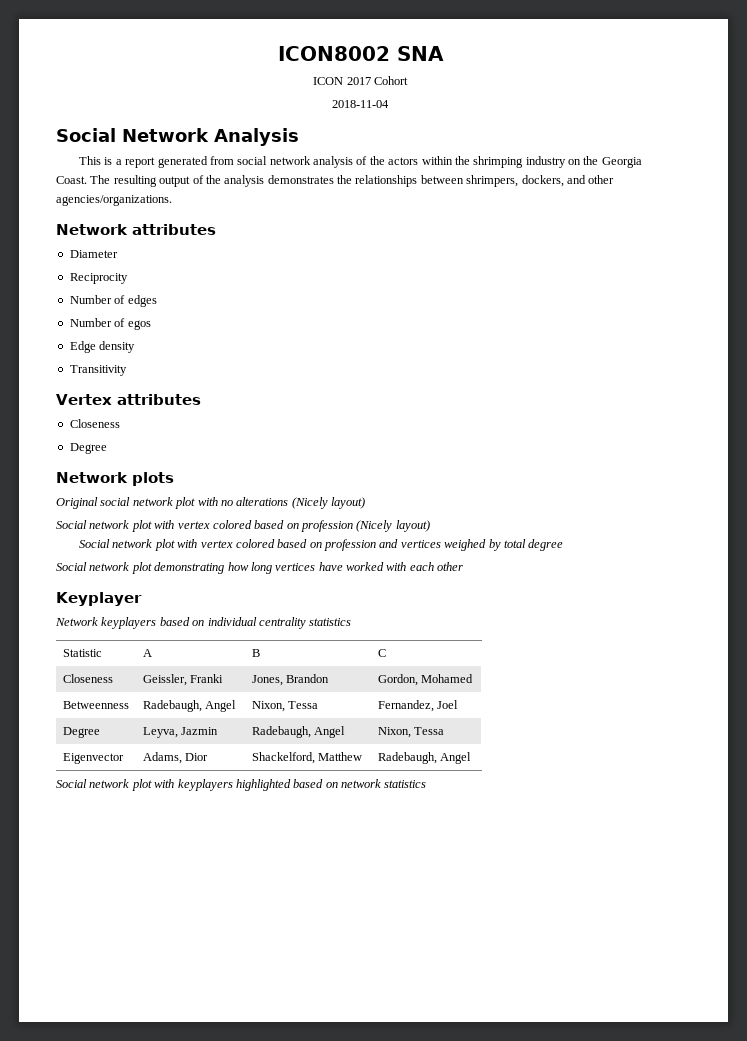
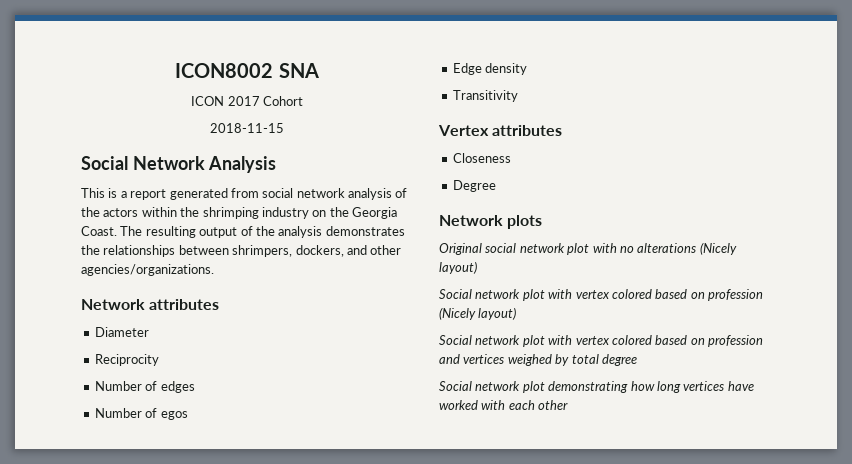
- 2018-11-04
+ 2018-11-15
- Keyplayer
- Network keyplayers based on individual centrality statistics
- Statistic | A | B | C
- Closeness | Geissler, Franki | Jones, Brandon | Gordon, Mohamed
- Betweenness | Radebaugh, Angel | Nixon, Tessa | Fernandez, Joel
- Degree | Leyva, Jazmin | Radebaugh, Angel | Nixon, Tessa
- Eigenvector | Adams, Dior | Shackelford, Matthew | Radebaugh, Angel
- Social network plot with keyplayers highlighted based on network statistics

